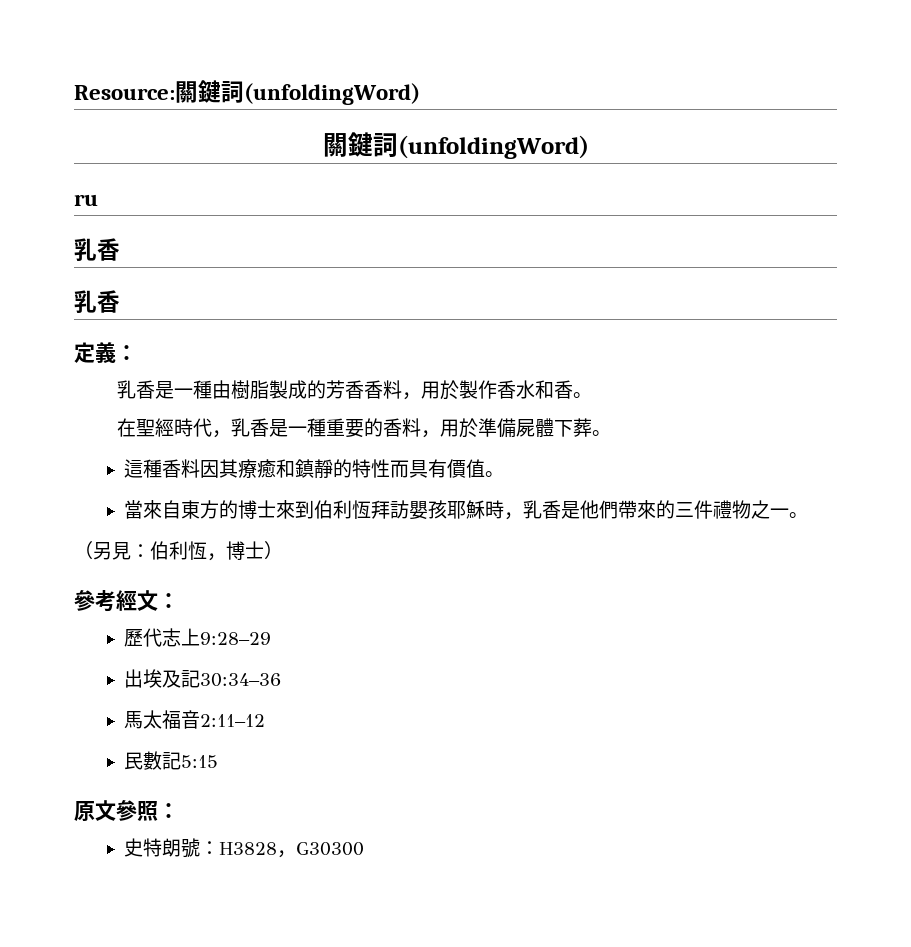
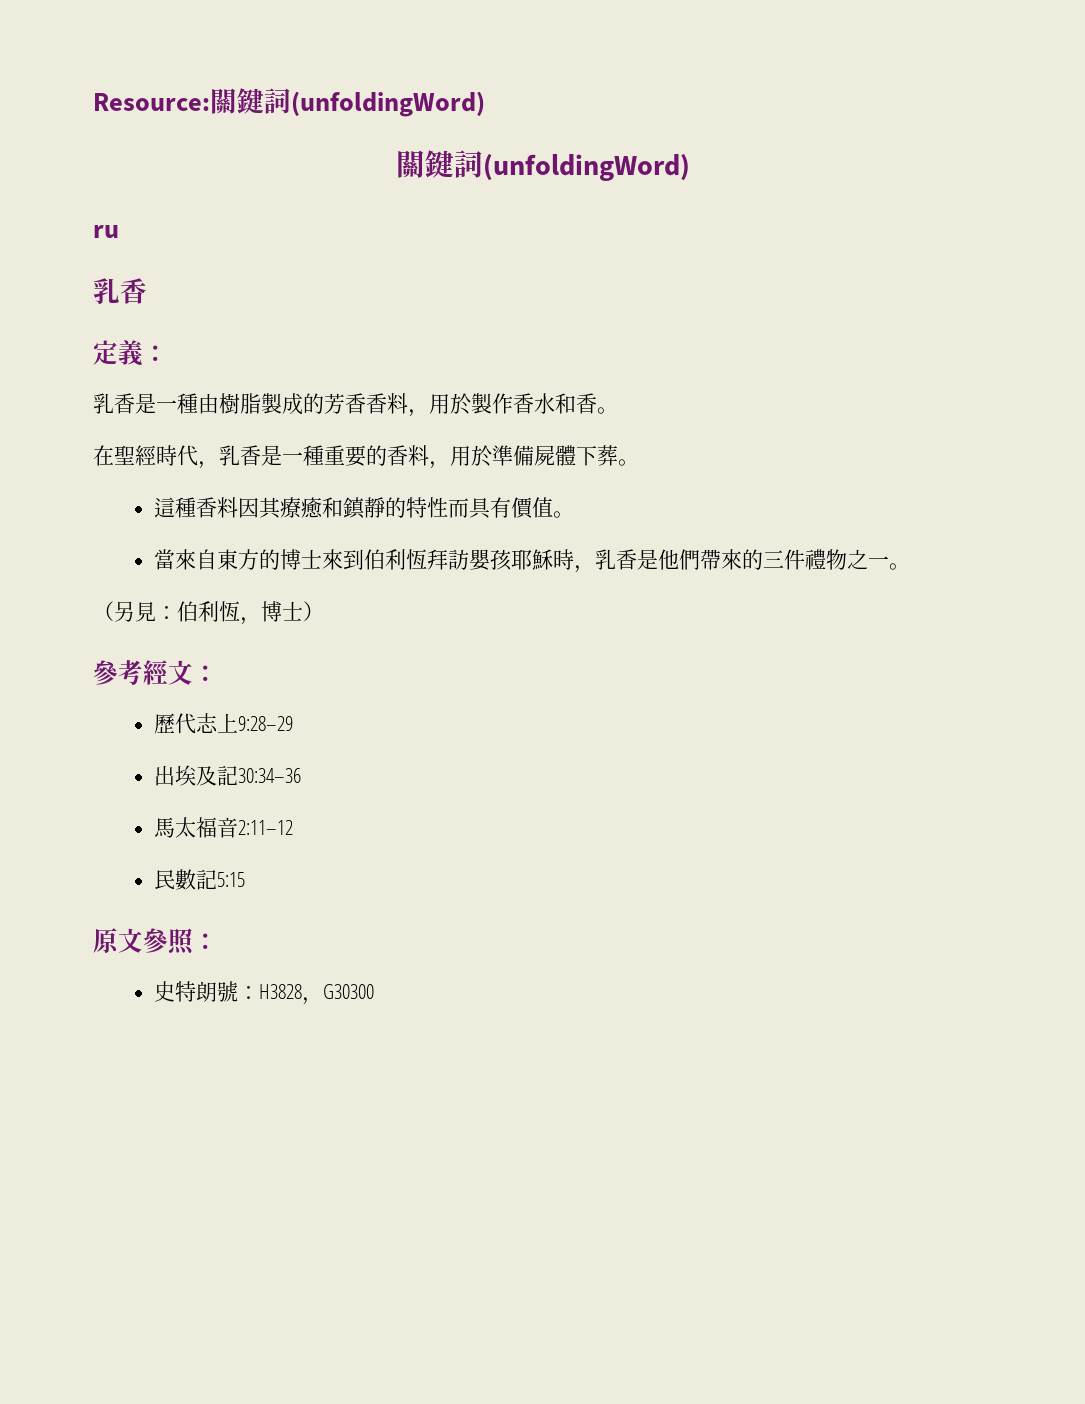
  ru
- 乳香

